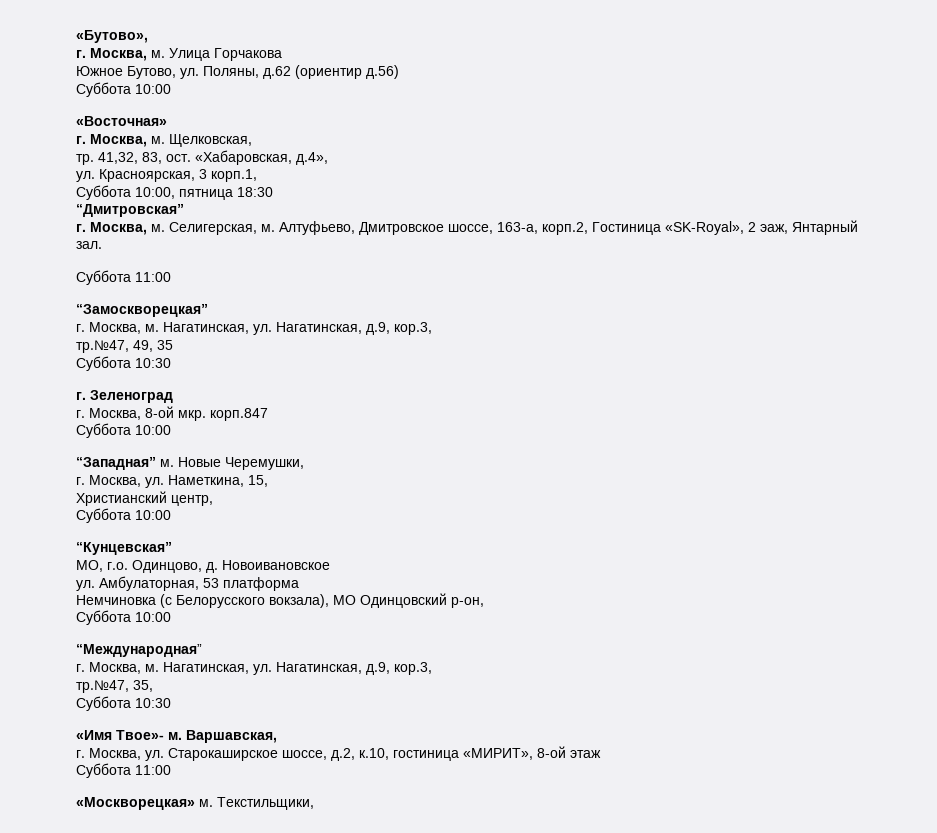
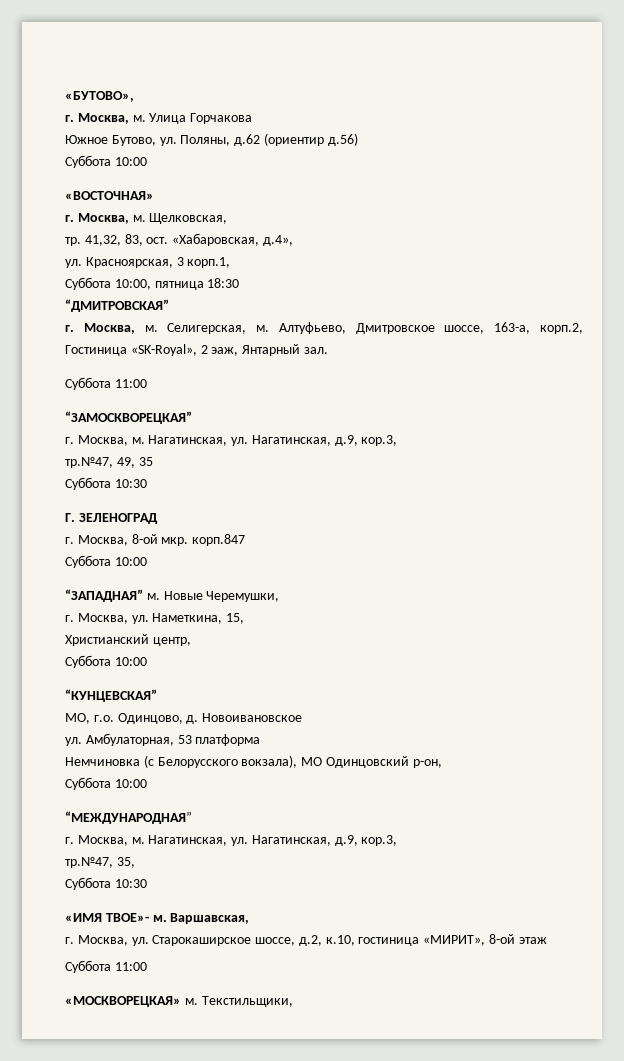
- «Бутово»,
+ «БУТОВО»,
- «Восточная»
+ «ВОСТОЧНАЯ»
- “Дмитровская”
+ “ДМИТРОВСКАЯ”
- “Замоскворецкая”
+ “ЗАМОСКВОРЕЦКАЯ”
- г. Зеленоград
+ Г. ЗЕЛЕНОГРАД
- “Западная” м.
+ “ЗАПАДНАЯ” м.
- “Кунцевская”
+ “КУНЦЕВСКАЯ”
- “Международная”
+ “МЕЖДУНАРОДНАЯ”
- «Имя Твое»- м.
+ «ИМЯ ТВОЕ»- м.
- «Москворецкая» м.
+ «МОСКВОРЕЦКАЯ» м.

